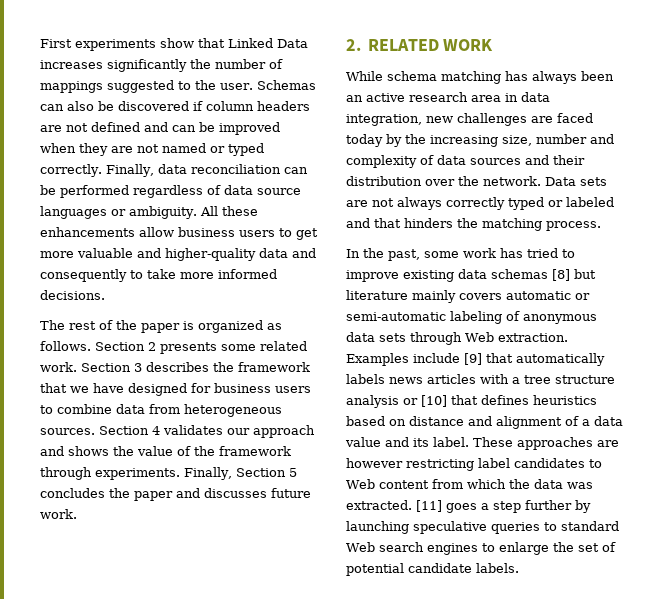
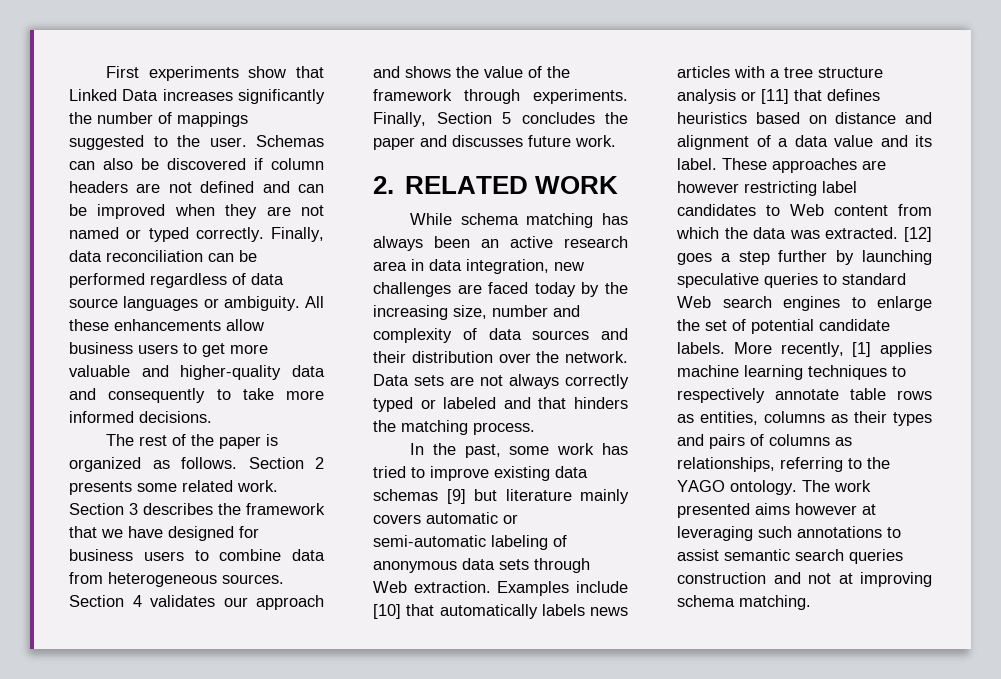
- In the past, some work has tried to improve existing data schemas [8] but literature mainly covers automatic or semi-automatic labeling of anonymous data sets through Web extraction.
+ In the past, some work has tried to improve existing data schemas [9] but literature mainly covers automatic or semi-automatic labeling of anonymous data sets through Web extraction.
- Examples include [9] that automatically labels news articles with a tree structure analysis or [10] that defines heuristics based on distance and alignment of a data value and its label.
+ Examples include [10] that automatically labels news articles with a tree structure analysis or [11] that defines heuristics based on distance and alignment of a data value and its label.
- [11] goes a step further by launching speculative queries to standard Web search engines to enlarge the set of potential candidate labels.
+ [12] goes a step further by launching speculative queries to standard Web search engines to enlarge the set of potential candidate labels.
+ More recently, [1] applies machine learning techniques to respectively annotate table rows as entities, columns as their types and pairs of columns as relationships, referring to the YAGO ontology. The work presented aims however at leveraging such annotations to assist semantic search queries construction and not at improving schema matching.

